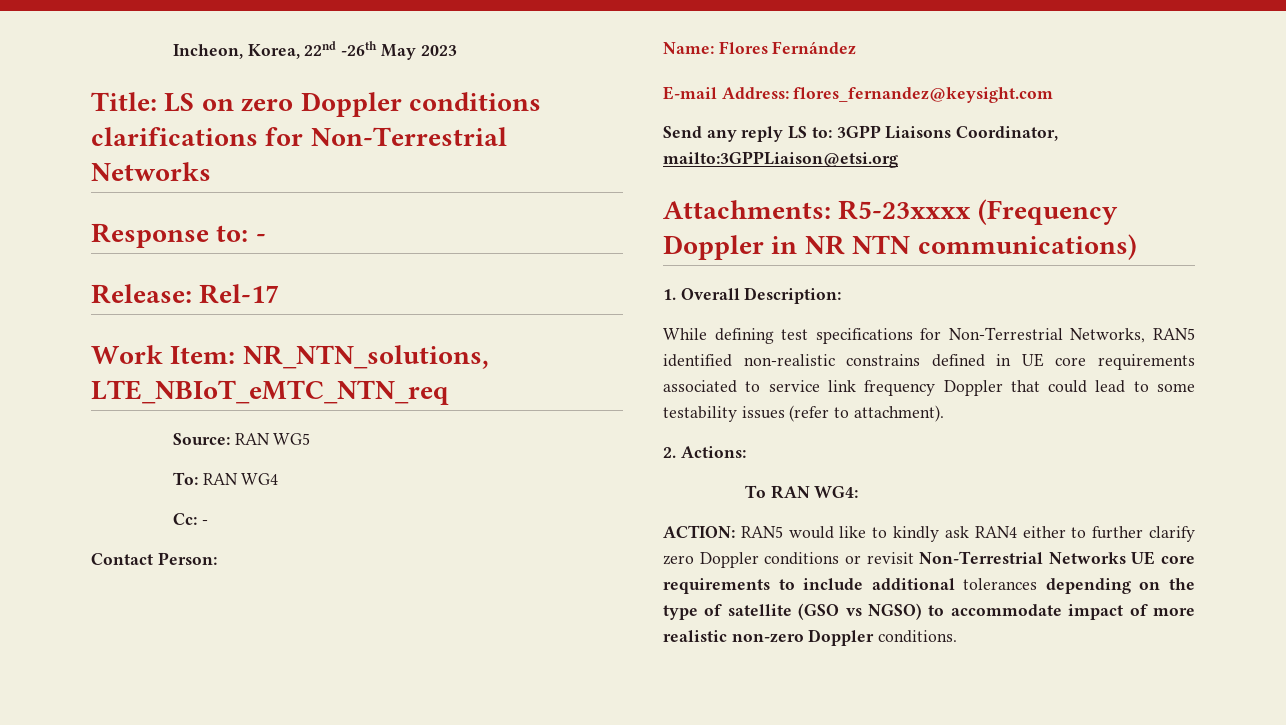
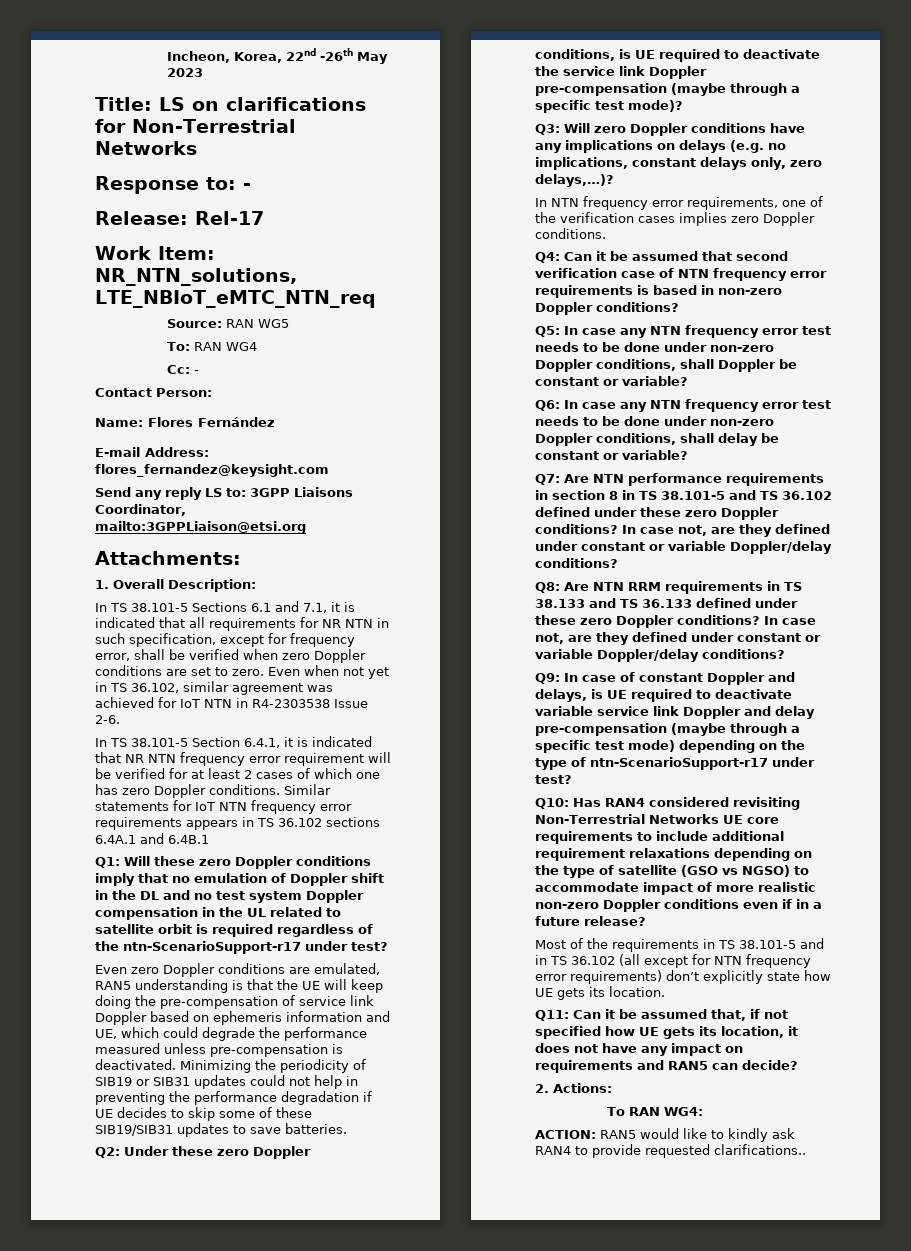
- Title: LS on zero Doppler conditions clarifications for Non-Terrestrial Networks
+ Title: LS on clarifications for Non-Terrestrial Networks
- Attachments: R5-23xxxx (Frequency Doppler in NR NTN communications)
+ Attachments:
  1. Overall Description:
- While defining test specifications for Non-Terrestrial Networks, RAN5 identified non-realistic constrains defined in UE core requirements associated to service link frequency Doppler that could lead to some testability issues (refer to attachment).
+ In TS 38.101-5 Sections 6.1 and 7.1, it is indicated that all requirements for NR NTN in such specification, except for frequency error, shall be verified when zero Doppler conditions are set to zero. Even when not yet in TS 36.102, similar agreement was achieved for IoT NTN in R4-2303538 Issue 2-6.
+ In TS 38.101-5 Section 6.4.1, it is indicated that NR NTN frequency error requirement will be verified for at least 2 cases of which one has zero Doppler conditions. Similar statements for IoT NTN frequency error requirements appears in TS 36.102 sections 6.4A.1 and 6.4B.1
+ Q1: Will these zero Doppler conditions imply that no emulation of Doppler shift in the DL and no test system Doppler compensation in the UL related to satellite orbit is required regardless of the ntn-ScenarioSupport-r17 under test?
+ Even zero Doppler conditions are emulated, RAN5 understanding is that the UE will keep doing the pre-compensation of service link Doppler based on ephemeris information and UE, which could degrade the performance measured unless pre-compensation is deactivated. Minimizing the periodicity of SIB19 or SIB31 updates could not help in preventing the performance degradation if UE decides to skip some of these SIB19/SIB31 updates to save batteries.
+ Q2: Under these zero Doppler conditions, is UE required to deactivate the service link Doppler pre-compensation (maybe through a specific test mode)?
+ Q3: Will zero Doppler conditions have any implications on delays (e.g. no implications, constant delays only, zero delays,…)?
+ In NTN frequency error requirements, one of the verification cases implies zero Doppler conditions.
+ Q4: Can it be assumed that second verification case of NTN frequency error requirements is based in non-zero Doppler conditions?
+ Q5: In case any NTN frequency error test needs to be done under non-zero Doppler conditions, shall Doppler be constant or variable?
+ Q6: In case any NTN frequency error test needs to be done under non-zero Doppler conditions, shall delay be constant or variable?
+ Q7: Are NTN performance requirements in section 8 in TS 38.101-5 and TS 36.102 defined under these zero Doppler conditions? In case not, are they defined under constant or variable Doppler/delay conditions?
+ Q8: Are NTN RRM requirements in TS 38.133 and TS 36.133 defined under these zero Doppler conditions? In case not, are they defined under constant or variable Doppler/delay conditions?
+ Q9: In case of constant Doppler and delays, is UE required to deactivate variable service link Doppler and delay pre-compensation (maybe through a specific test mode) depending on the type of ntn-ScenarioSupport-r17 under test?
+ Q10: Has RAN4 considered revisiting Non-Terrestrial Networks UE core requirements to include additional requirement relaxations depending on the type of satellite (GSO vs NGSO) to accommodate impact of more realistic non-zero Doppler conditions even if in a future release?
+ Most of the requirements in TS 38.101-5 and in TS 36.102 (all except for NTN frequency error requirements) don’t explicitly state how UE gets its location.
+ Q11: Can it be assumed that, if not specified how UE gets its location, it does not have any impact on requirements and RAN5 can decide?
  2. Actions:
  To RAN WG4:
- ACTION: RAN5 would like to kindly ask RAN4 either to further clarify zero Doppler conditions or revisit Non-Terrestrial Networks UE core requirements to include additional tolerances depending on the type of satellite (GSO vs NGSO) to accommodate impact of more realistic non-zero Doppler conditions.
+ ACTION: RAN5 would like to kindly ask RAN4 to provide requested clarifications..

